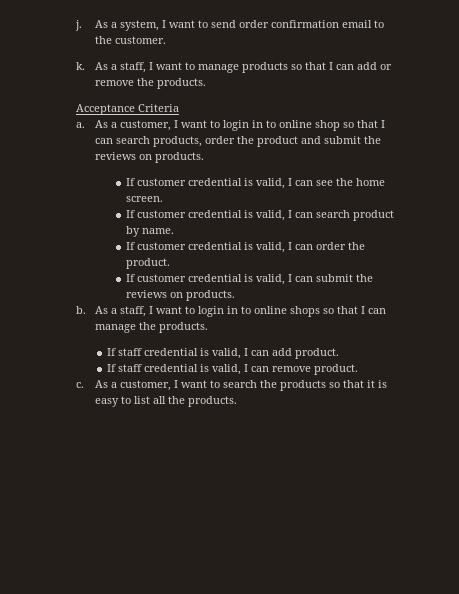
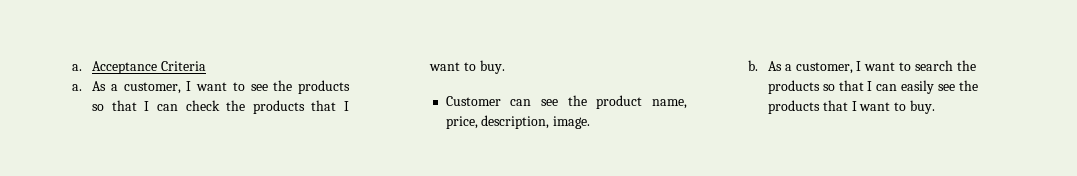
- j. As a system, I want to send order confirmation email to the customer.
- k. As a staff, I want to manage products so that I can add or remove the products.
- Acceptance Criteria
+ a. Acceptance Criteria
- As a customer, I want to login in to online shop so that I can search products, order the product and submit the reviews on products.
- If customer credential is valid, I can see the home screen.
- If customer credential is valid, I can search product by name.
- If customer credential is valid, I can order the product.
- If customer credential is valid, I can submit the reviews on products.
- b. As a staff, I want to login in to online shops so that I can manage the products.
- If staff credential is valid, I can add product.
- If staff credential is valid, I can remove product.
- c.
+ As a customer, I want to see the products so that I can check the products that I want to buy.
+ Customer can see the product name, price, description, image.
+ b.
- As a customer, I want to search the products so that it is easy to list all the products.
+ As a customer, I want to search the products so that I can easily see the products that I want to buy.

